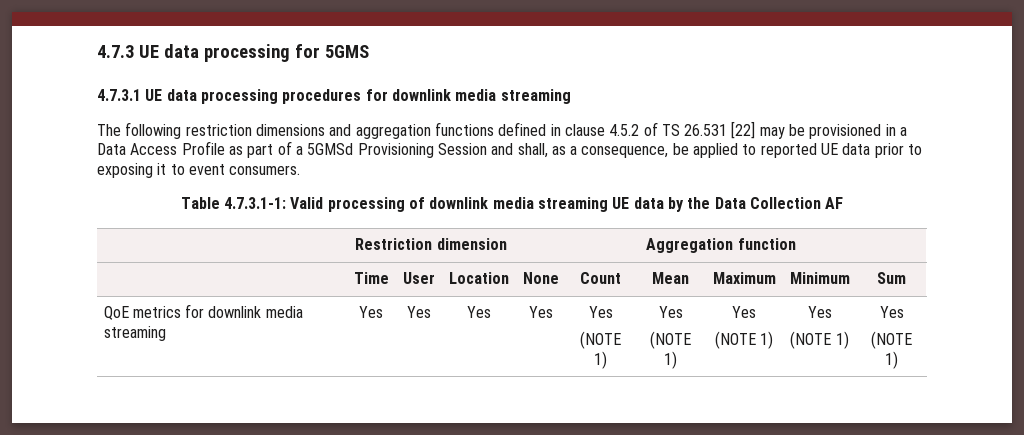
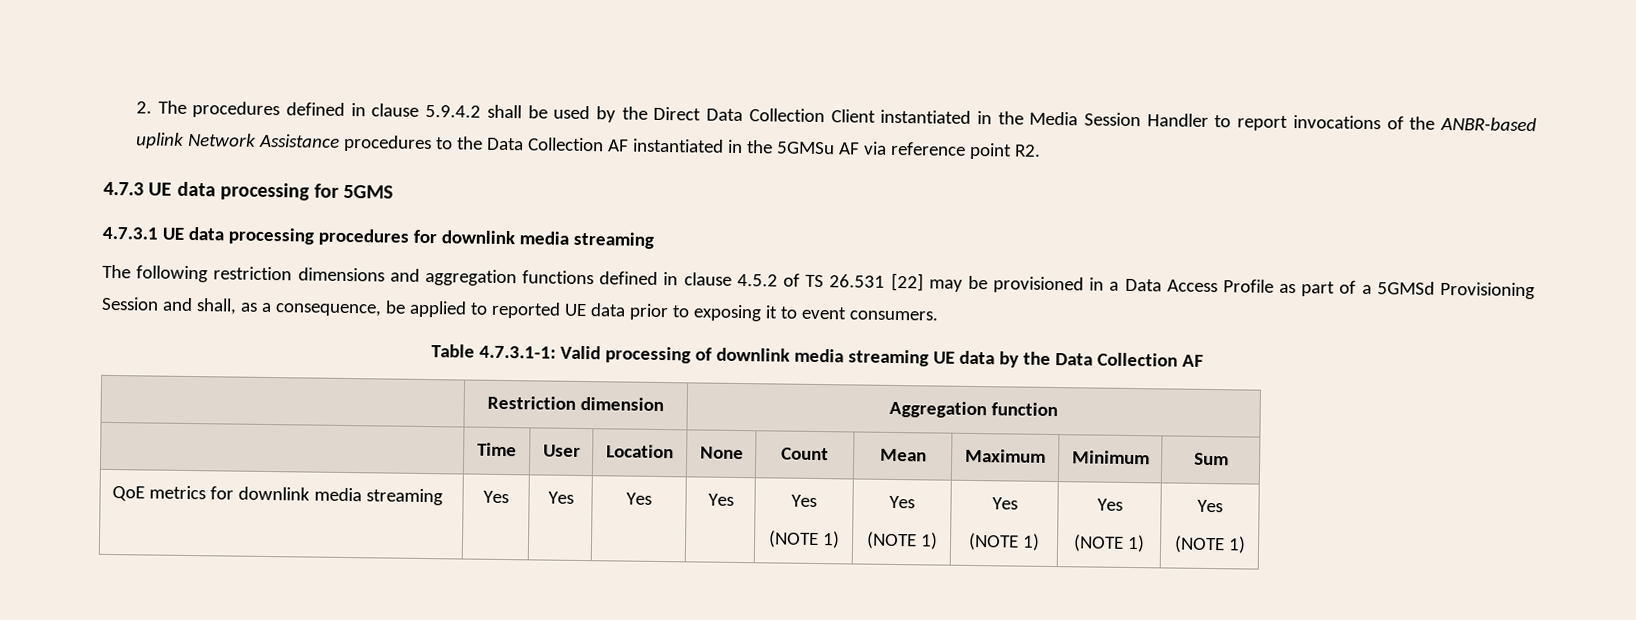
+ 2. The procedures defined in clause 5.9.4.2 shall be used by the Direct Data Collection Client instantiated in the Media Session Handler to report invocations of the ANBR-based uplink Network Assistance procedures to the Data Collection AF instantiated in the 5GMSu AF via reference point R2.

